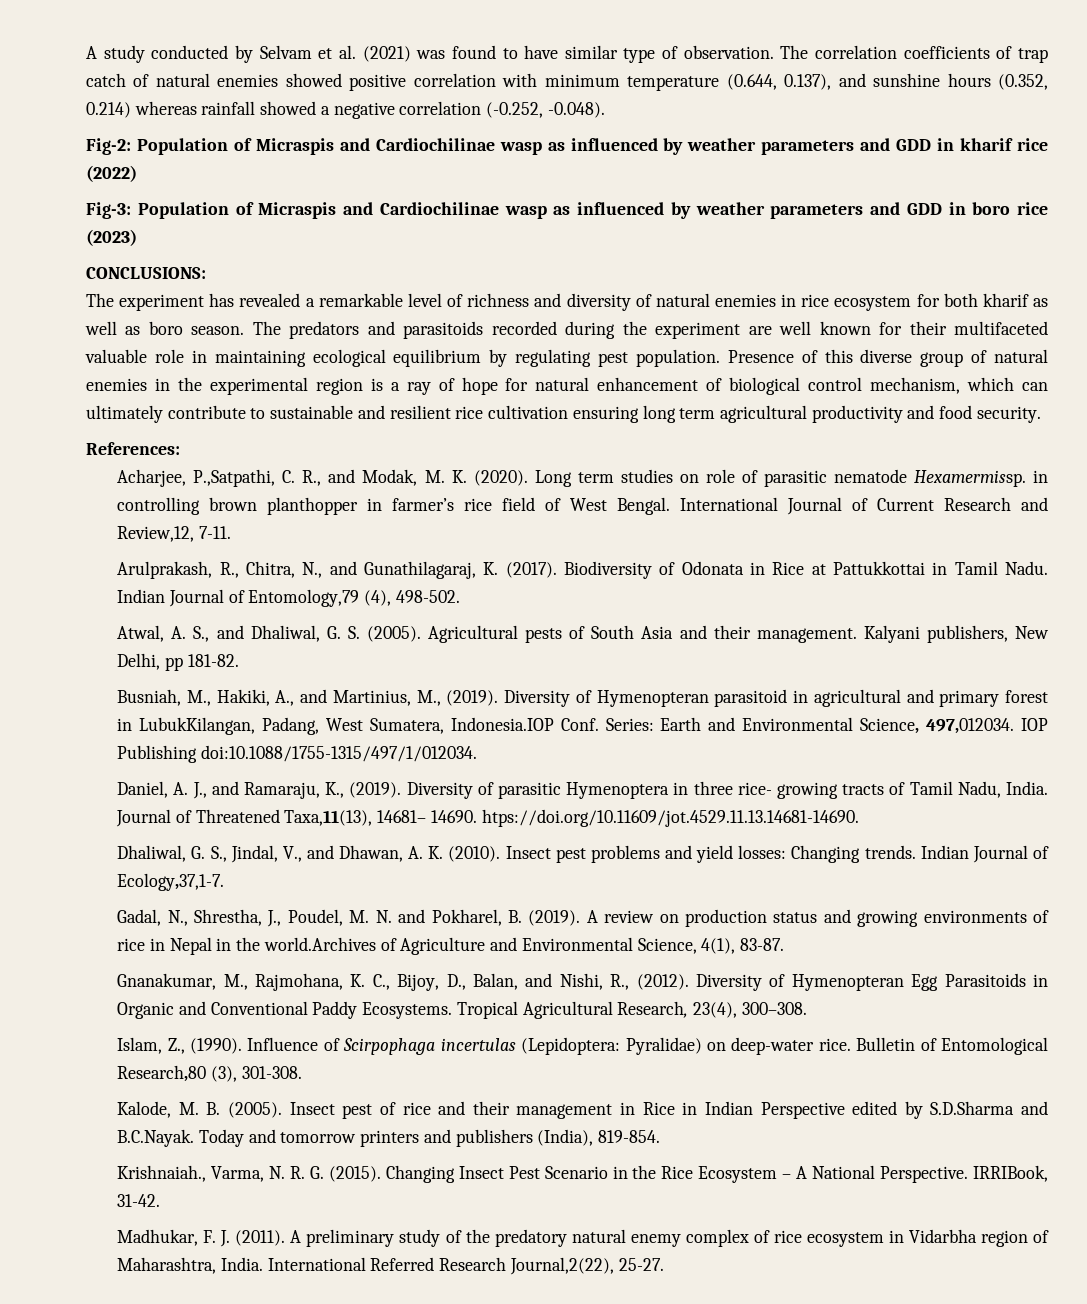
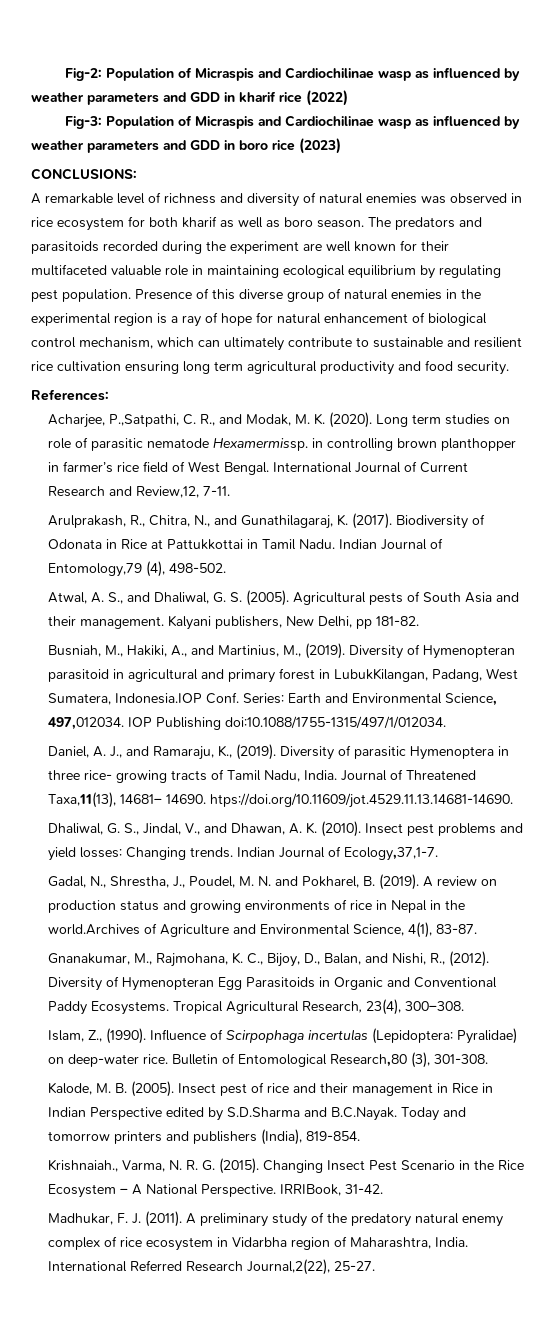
- A study conducted by Selvam et al. (2021) was found to have similar type of observation. The correlation coefficients of trap catch of natural enemies showed positive correlation with minimum temperature (0.644, 0.137), and sunshine hours (0.352, 0.214) whereas rainfall showed a negative correlation (-0.252, -0.048).
- The experiment has revealed a remarkable level of richness and diversity of natural enemies in rice ecosystem for both kharif as well as boro season.
+ A remarkable level of richness and diversity of natural enemies was observed in rice ecosystem for both kharif as well as boro season.

